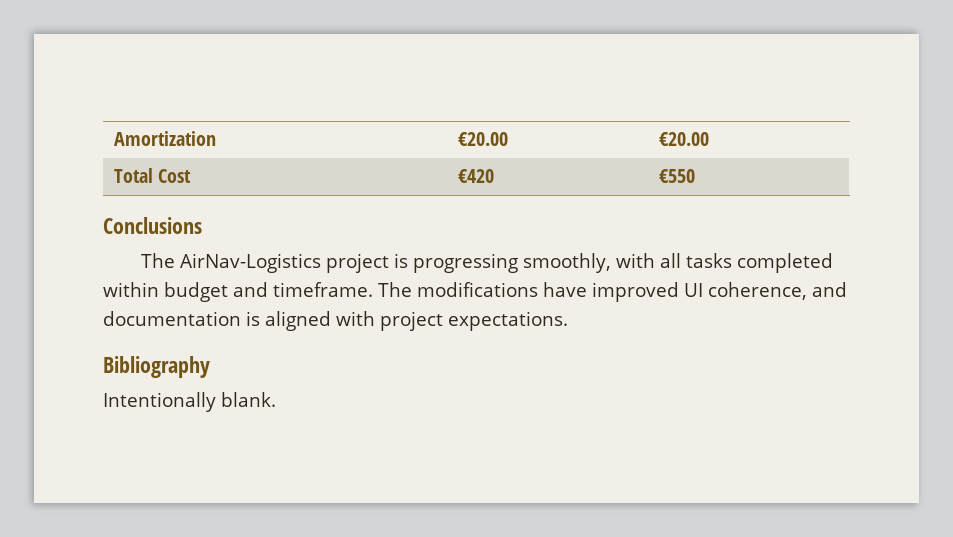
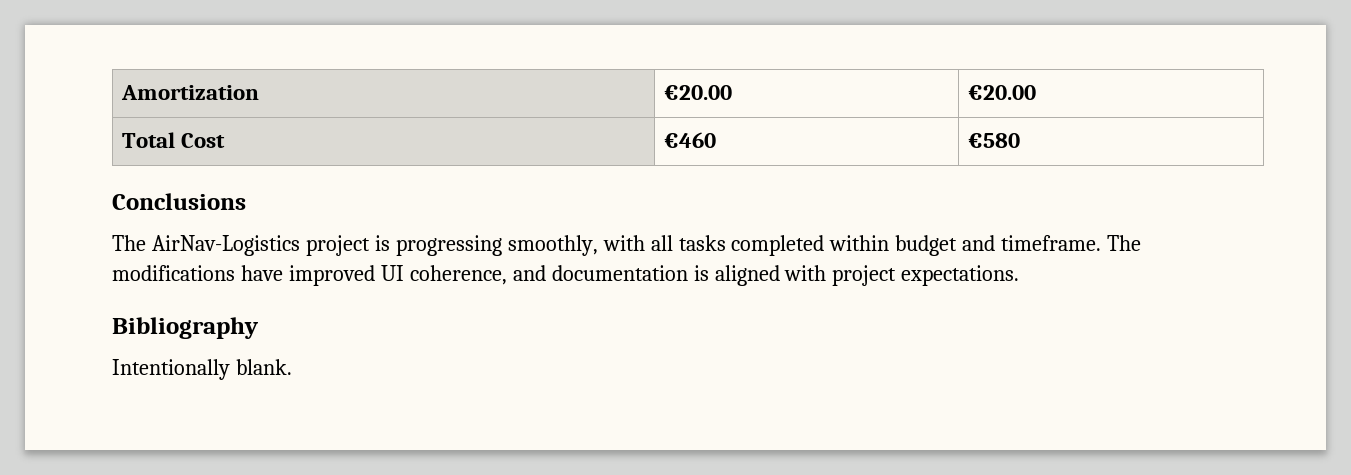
- Total Cost | €420 | €550
+ Total Cost | €460 | €580

